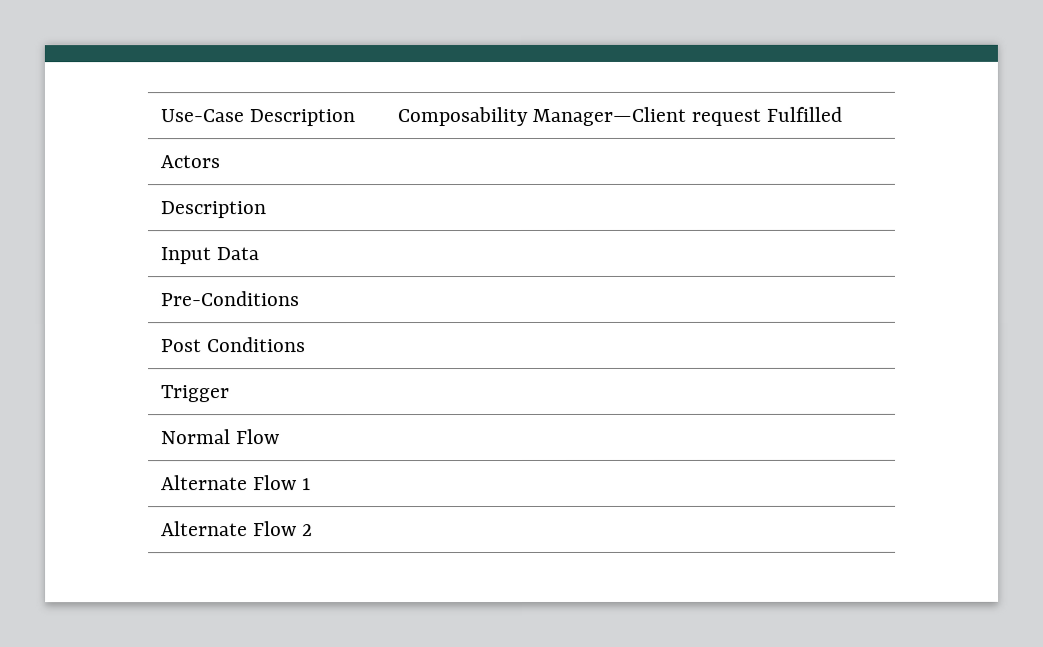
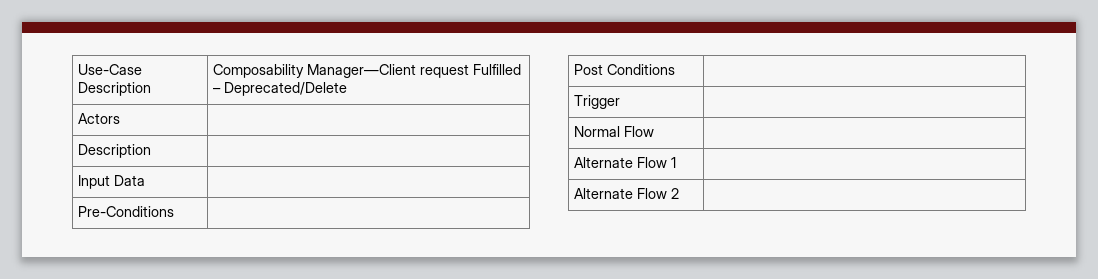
- Use-Case Description | Composability Manager—Client request Fulfilled
+ Use-Case Description | Composability Manager—Client request Fulfilled – Deprecated/Delete

